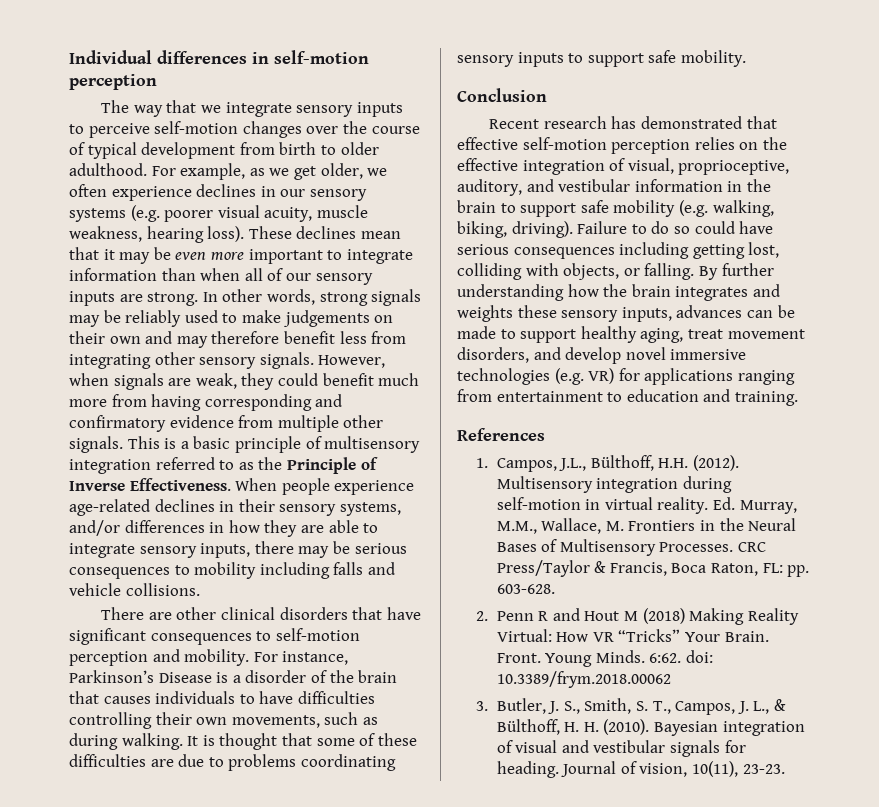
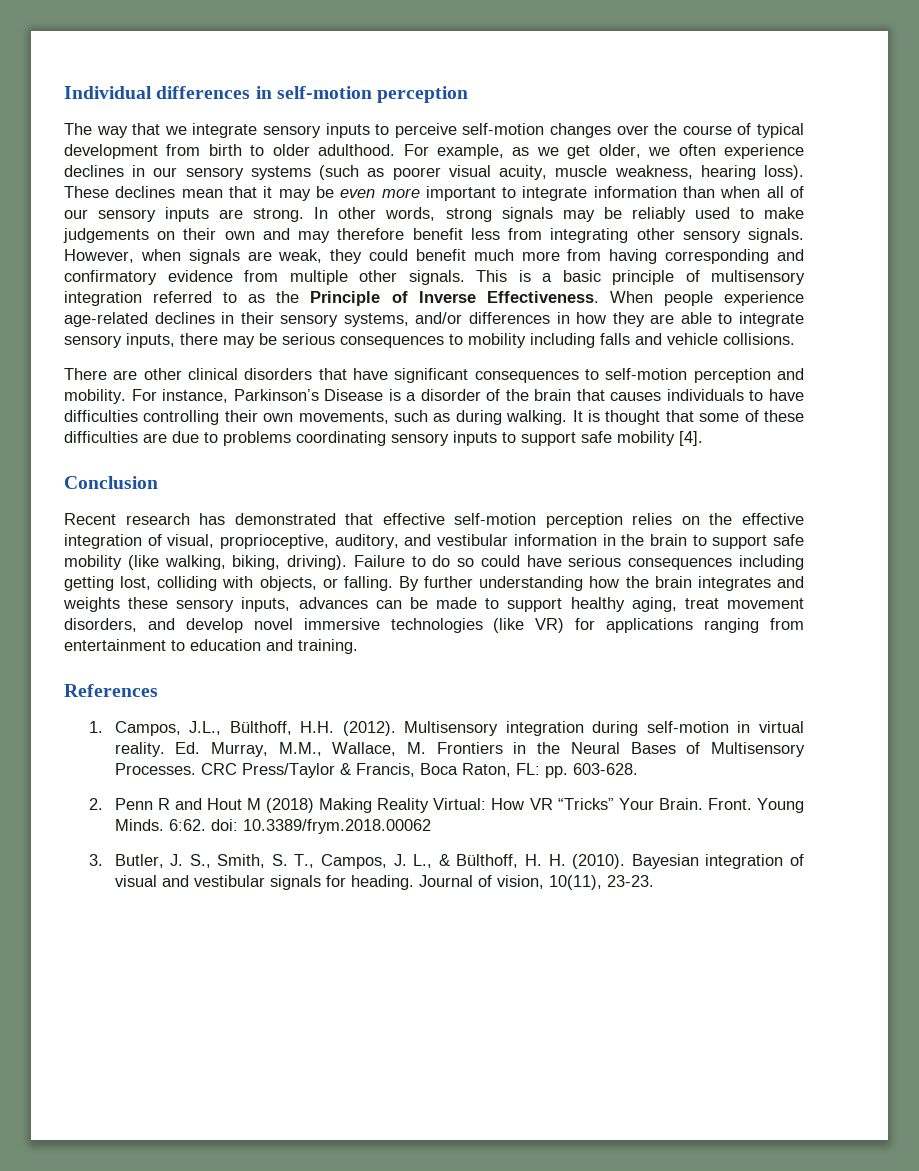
- For example, as we get older, we often experience declines in our sensory systems (e.g. poorer visual acuity, muscle weakness, hearing loss).
+ For example, as we get older, we often experience declines in our sensory systems (such as poorer visual acuity, muscle weakness, hearing loss).
- It is thought that some of these difficulties are due to problems coordinating sensory inputs to support safe mobility.
+ It is thought that some of these difficulties are due to problems coordinating sensory inputs to support safe mobility [4].
- Recent research has demonstrated that effective self-motion perception relies on the effective integration of visual, proprioceptive, auditory, and vestibular information in the brain to support safe mobility (e.g. walking, biking, driving).
+ Recent research has demonstrated that effective self-motion perception relies on the effective integration of visual, proprioceptive, auditory, and vestibular information in the brain to support safe mobility (like walking, biking, driving).
- By further understanding how the brain integrates and weights these sensory inputs, advances can be made to support healthy aging, treat movement disorders, and develop novel immersive technologies (e.g. VR) for applications ranging from entertainment to education and training.
+ By further understanding how the brain integrates and weights these sensory inputs, advances can be made to support healthy aging, treat movement disorders, and develop novel immersive technologies (like VR) for applications ranging from entertainment to education and training.

